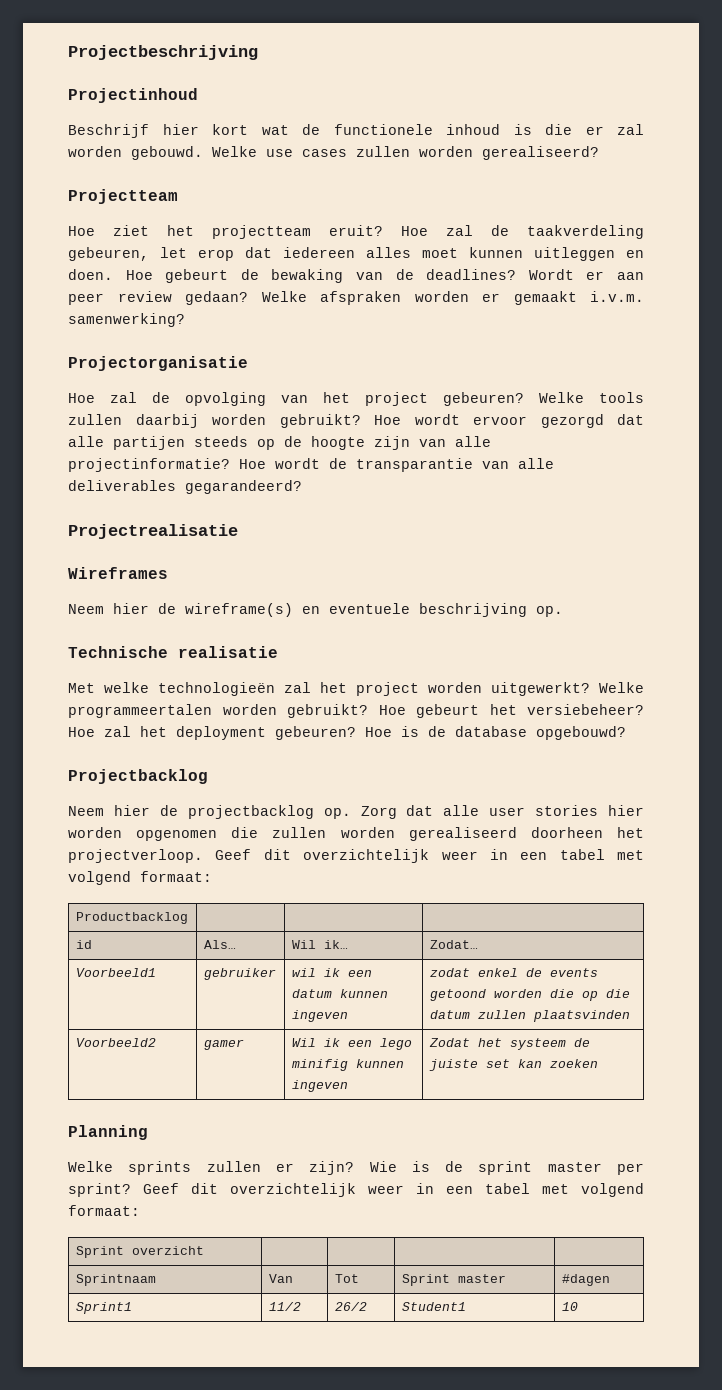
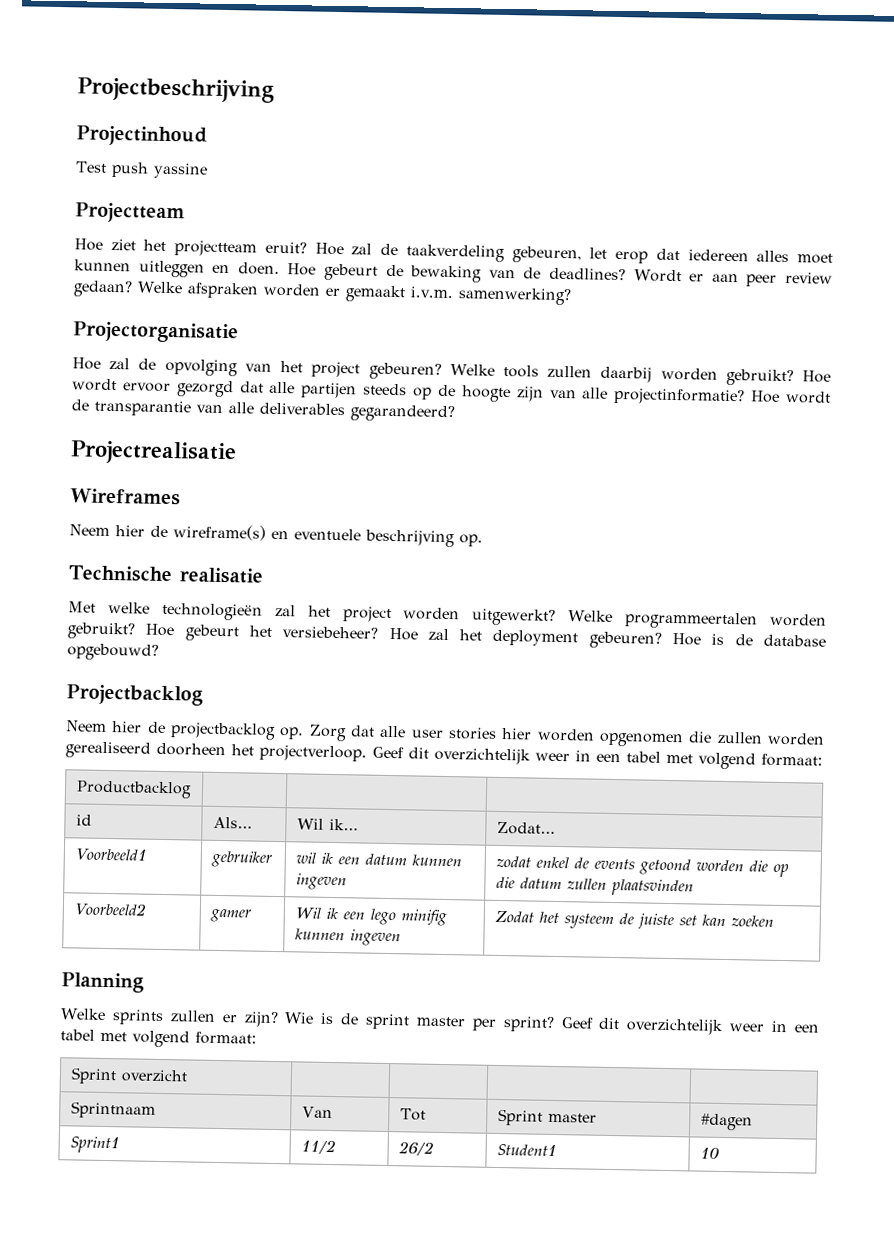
- Beschrijf hier kort wat de functionele inhoud is die er zal worden gebouwd. Welke use cases zullen worden gerealiseerd?
+ Test push yassine

